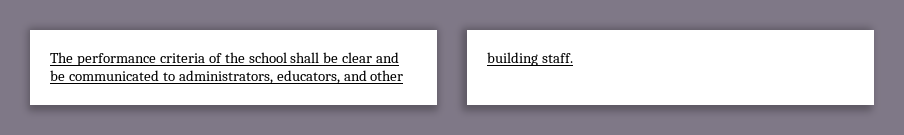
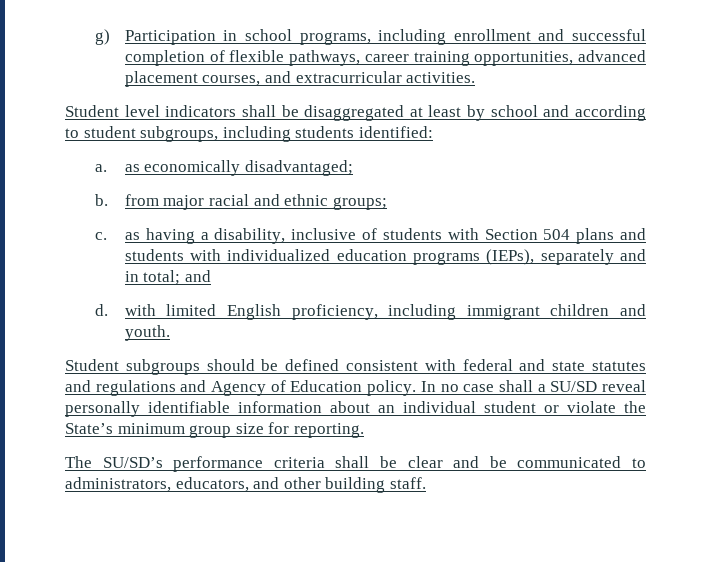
- The performance criteria of the school shall be clear and be communicated to administrators, educators, and other building staff.
+ g) Participation in school programs, including enrollment and successful completion of flexible pathways, career training opportunities, advanced placement courses, and extracurricular activities.
+ Student level indicators shall be disaggregated at least by school and according to student subgroups, including students identified:
+ a. as economically disadvantaged;
+ b. from major racial and ethnic groups;
+ c. as having a disability, inclusive of students with Section 504 plans and students with individualized education programs (IEPs), separately and in total; and
+ d. with limited English proficiency, including immigrant children and youth.
+ Student subgroups should be defined consistent with federal and state statutes and regulations and Agency of Education policy. In no case shall a SU/SD reveal personally identifiable information about an individual student or violate the State’s minimum group size for reporting.
+ The SU/SD’s performance criteria shall be clear and be communicated to administrators, educators, and other building staff.

